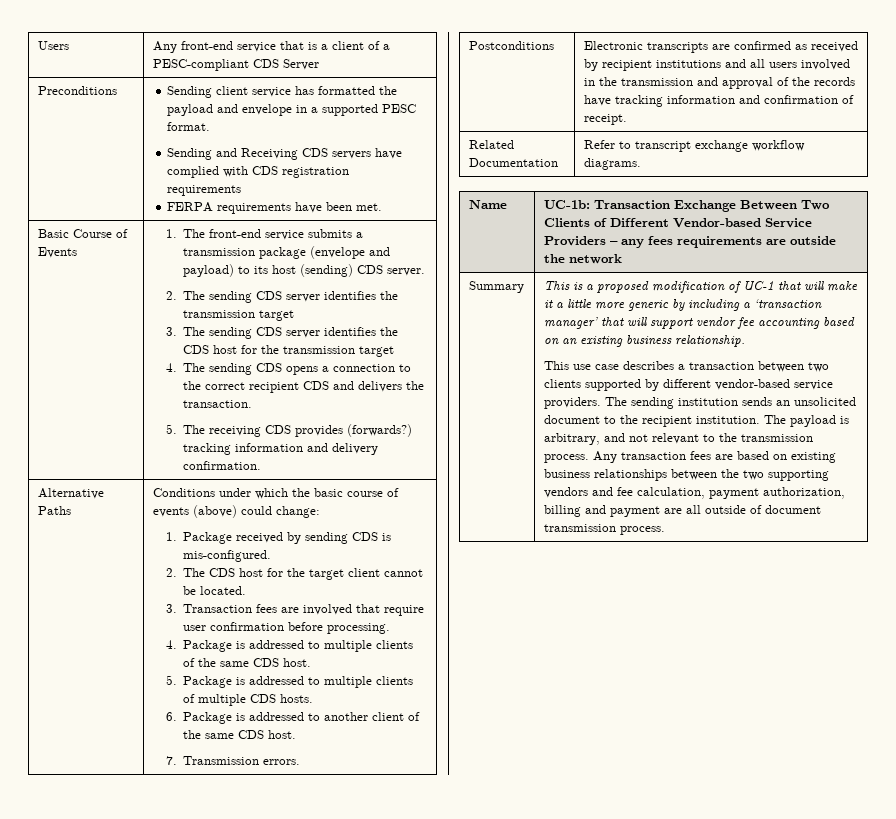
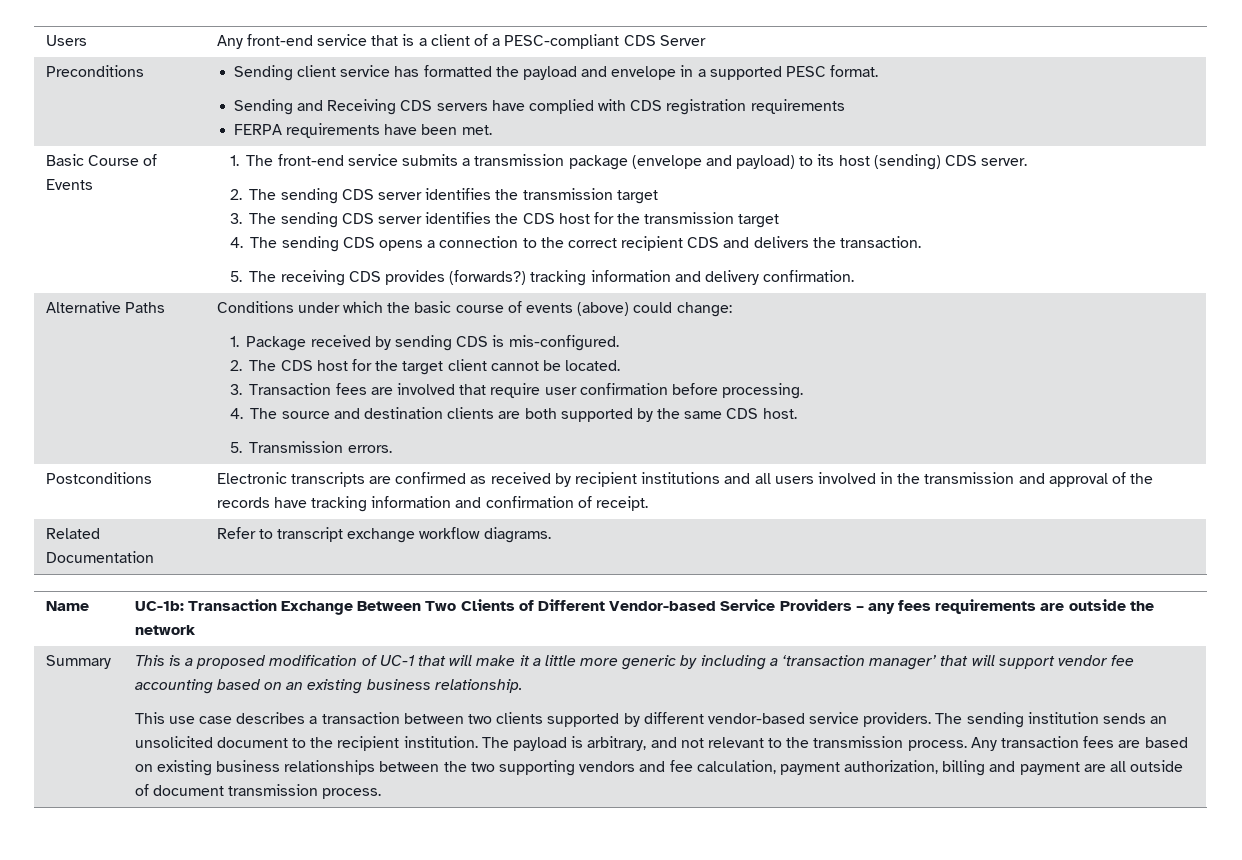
- 4. Package is addressed to multiple clients of the same CDS host.
- 5. Package is addressed to multiple clients of multiple CDS hosts.
- 6. Package is addressed to another client of the same CDS host.
- 7. Transmission errors.
+ 4. The source and destination clients are both supported by the same CDS host.
+ 5. Transmission errors.

